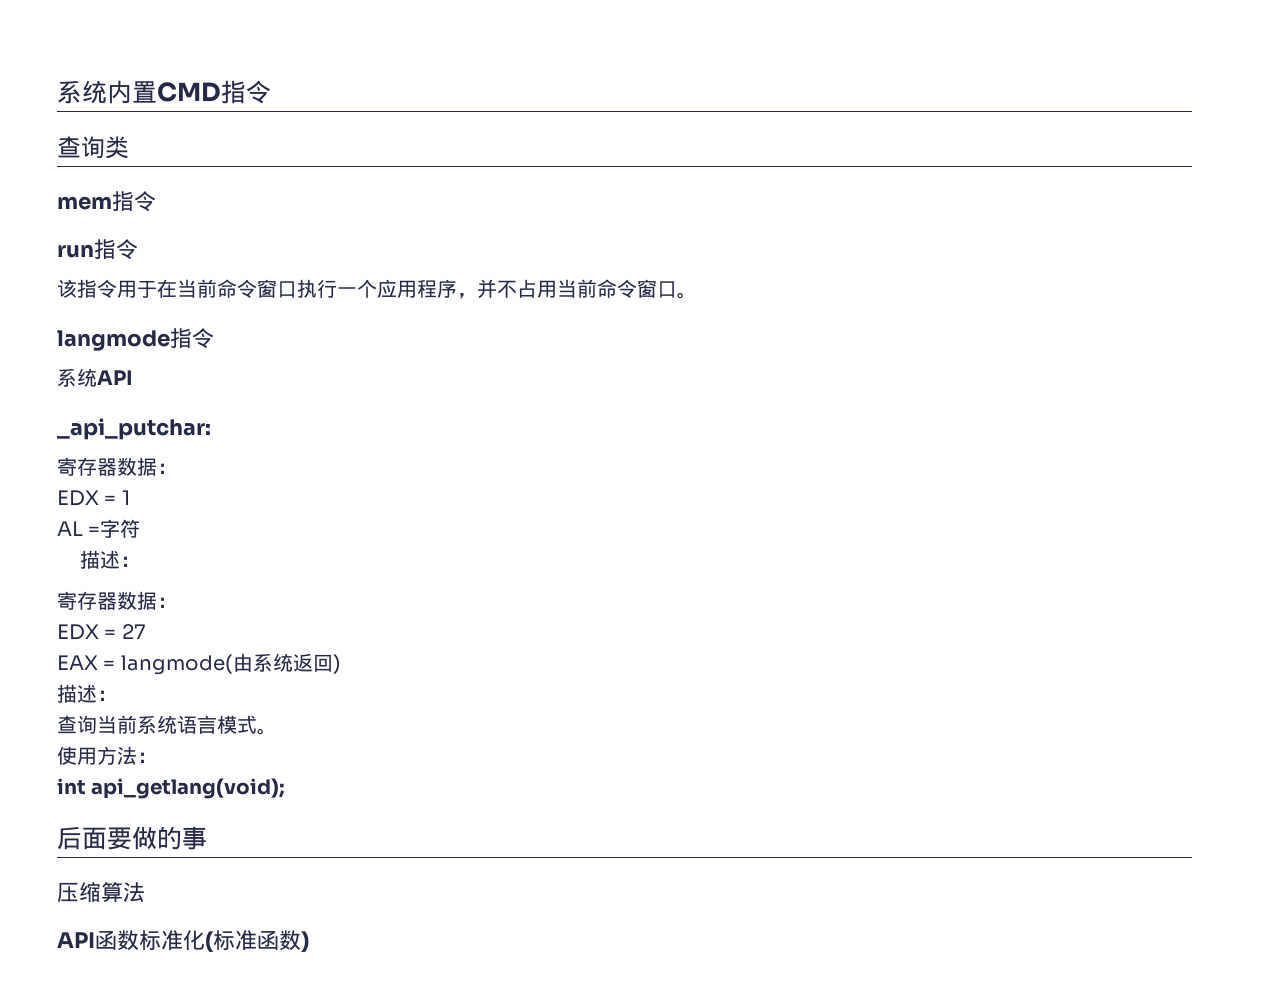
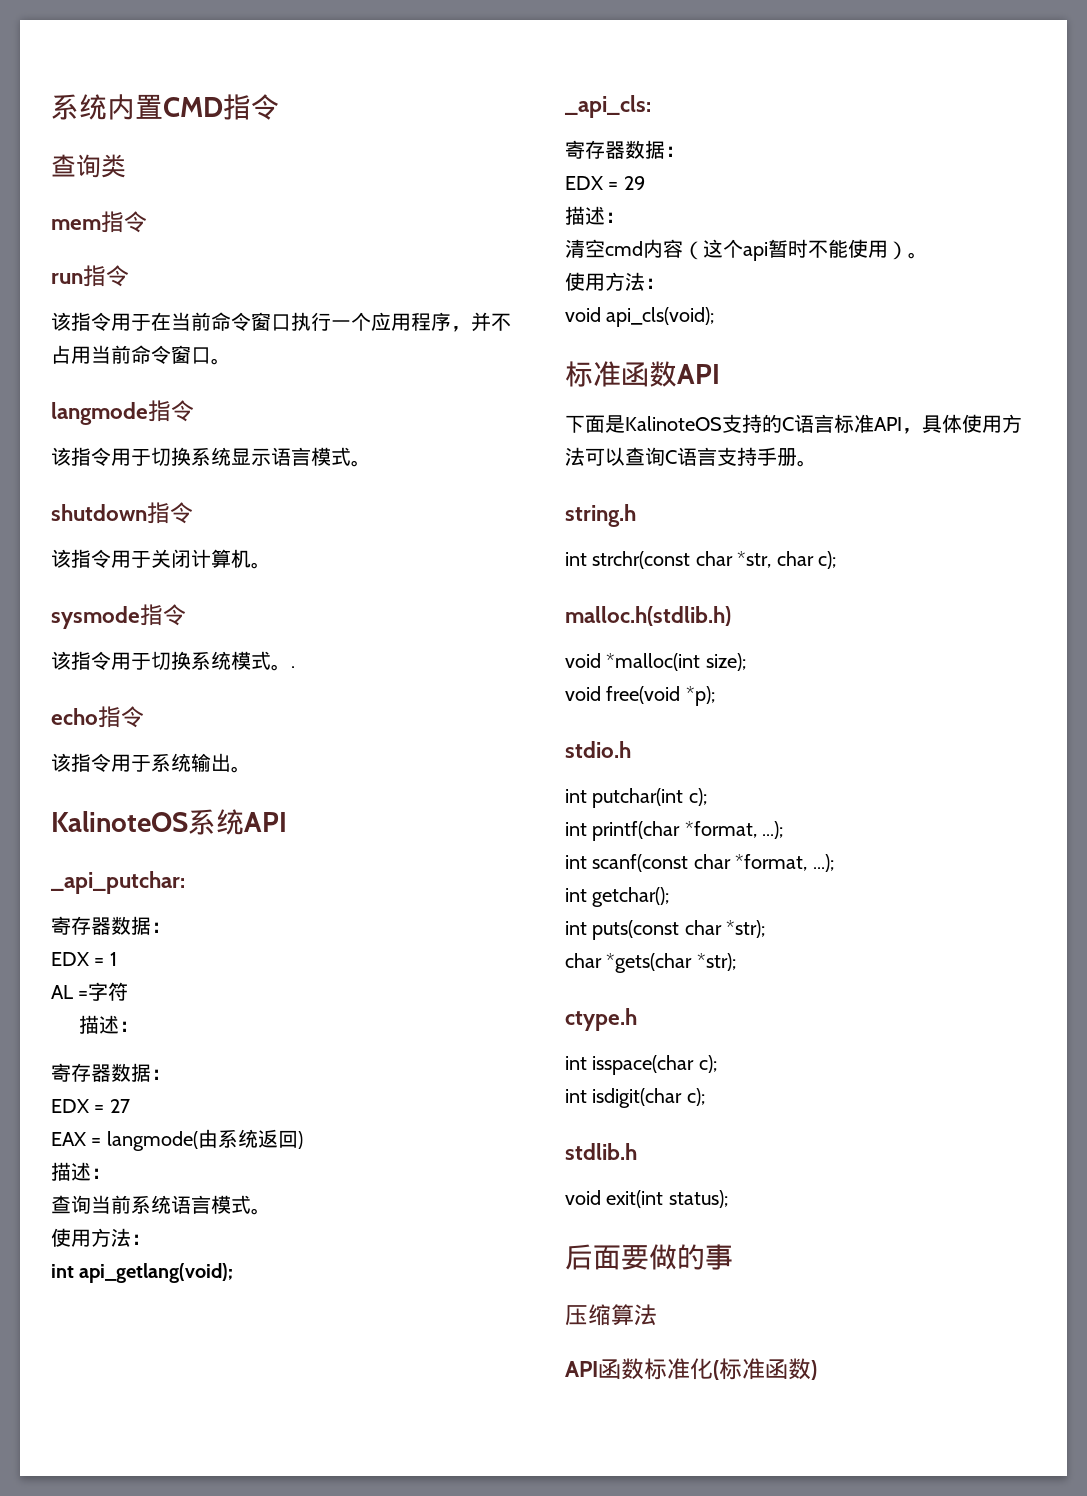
- 系统API
+ 该指令用于切换系统显示语言模式。
+ shutdown指令
+ 该指令用于关闭计算机。
+ sysmode指令
+ 该指令用于切换系统模式。.
+ echo指令
+ 该指令用于系统输出。
+ KalinoteOS系统API
+ _api_cls:
+ 寄存器数据：
+ EDX = 29
+ 描述：
+ 清空cmd内容（这个api暂时不能使用）。
+ 使用方法：
+ void api_cls(void);
+ 标准函数API
+ 下面是KalinoteOS支持的C语言标准API，具体使用方法可以查询C语言支持手册。
+ string.h
+ int strchr(const char *str, char c);
+ malloc.h(stdlib.h)
+ void *malloc(int size);
+ void free(void *p);
+ stdio.h
+ int putchar(int c);
+ int printf(char *format, ...);
+ int scanf(const char *format, ...);
+ int getchar();
+ int puts(const char *str);
+ char *gets(char *str);
+ ctype.h
+ int isspace(char c);
+ int isdigit(char c);
+ stdlib.h
+ void exit(int status);

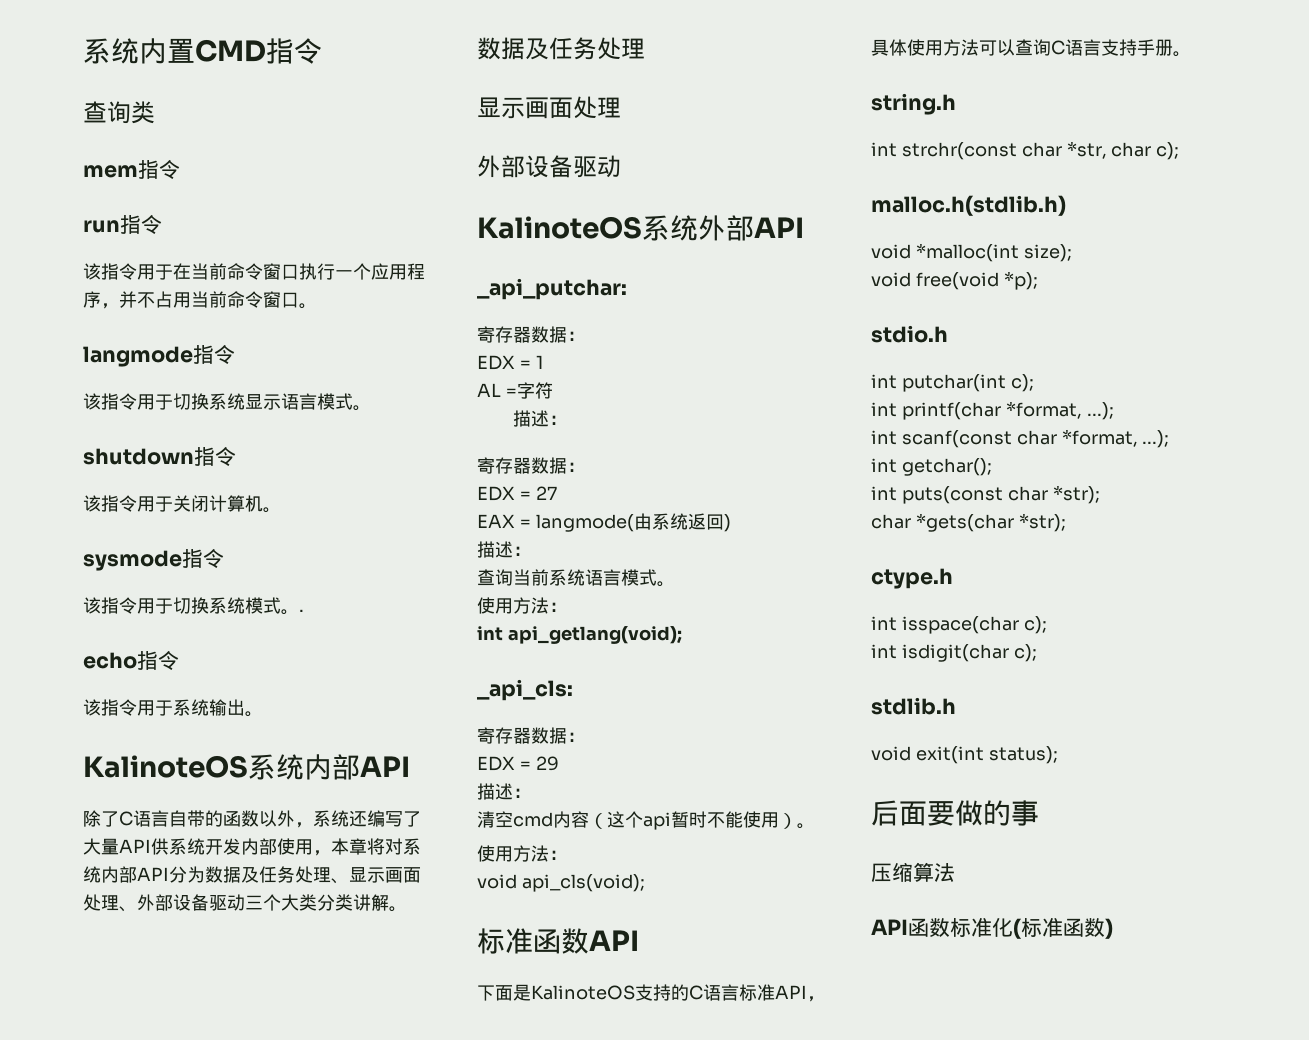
- KalinoteOS系统API
+ KalinoteOS系统内部API
+ 除了C语言自带的函数以外，系统还编写了大量API供系统开发内部使用，本章将对系统内部API分为数据及任务处理、显示画面处理、外部设备驱动三个大类分类讲解。
+ 数据及任务处理
+ 显示画面处理
+ 外部设备驱动
+ KalinoteOS系统外部API

